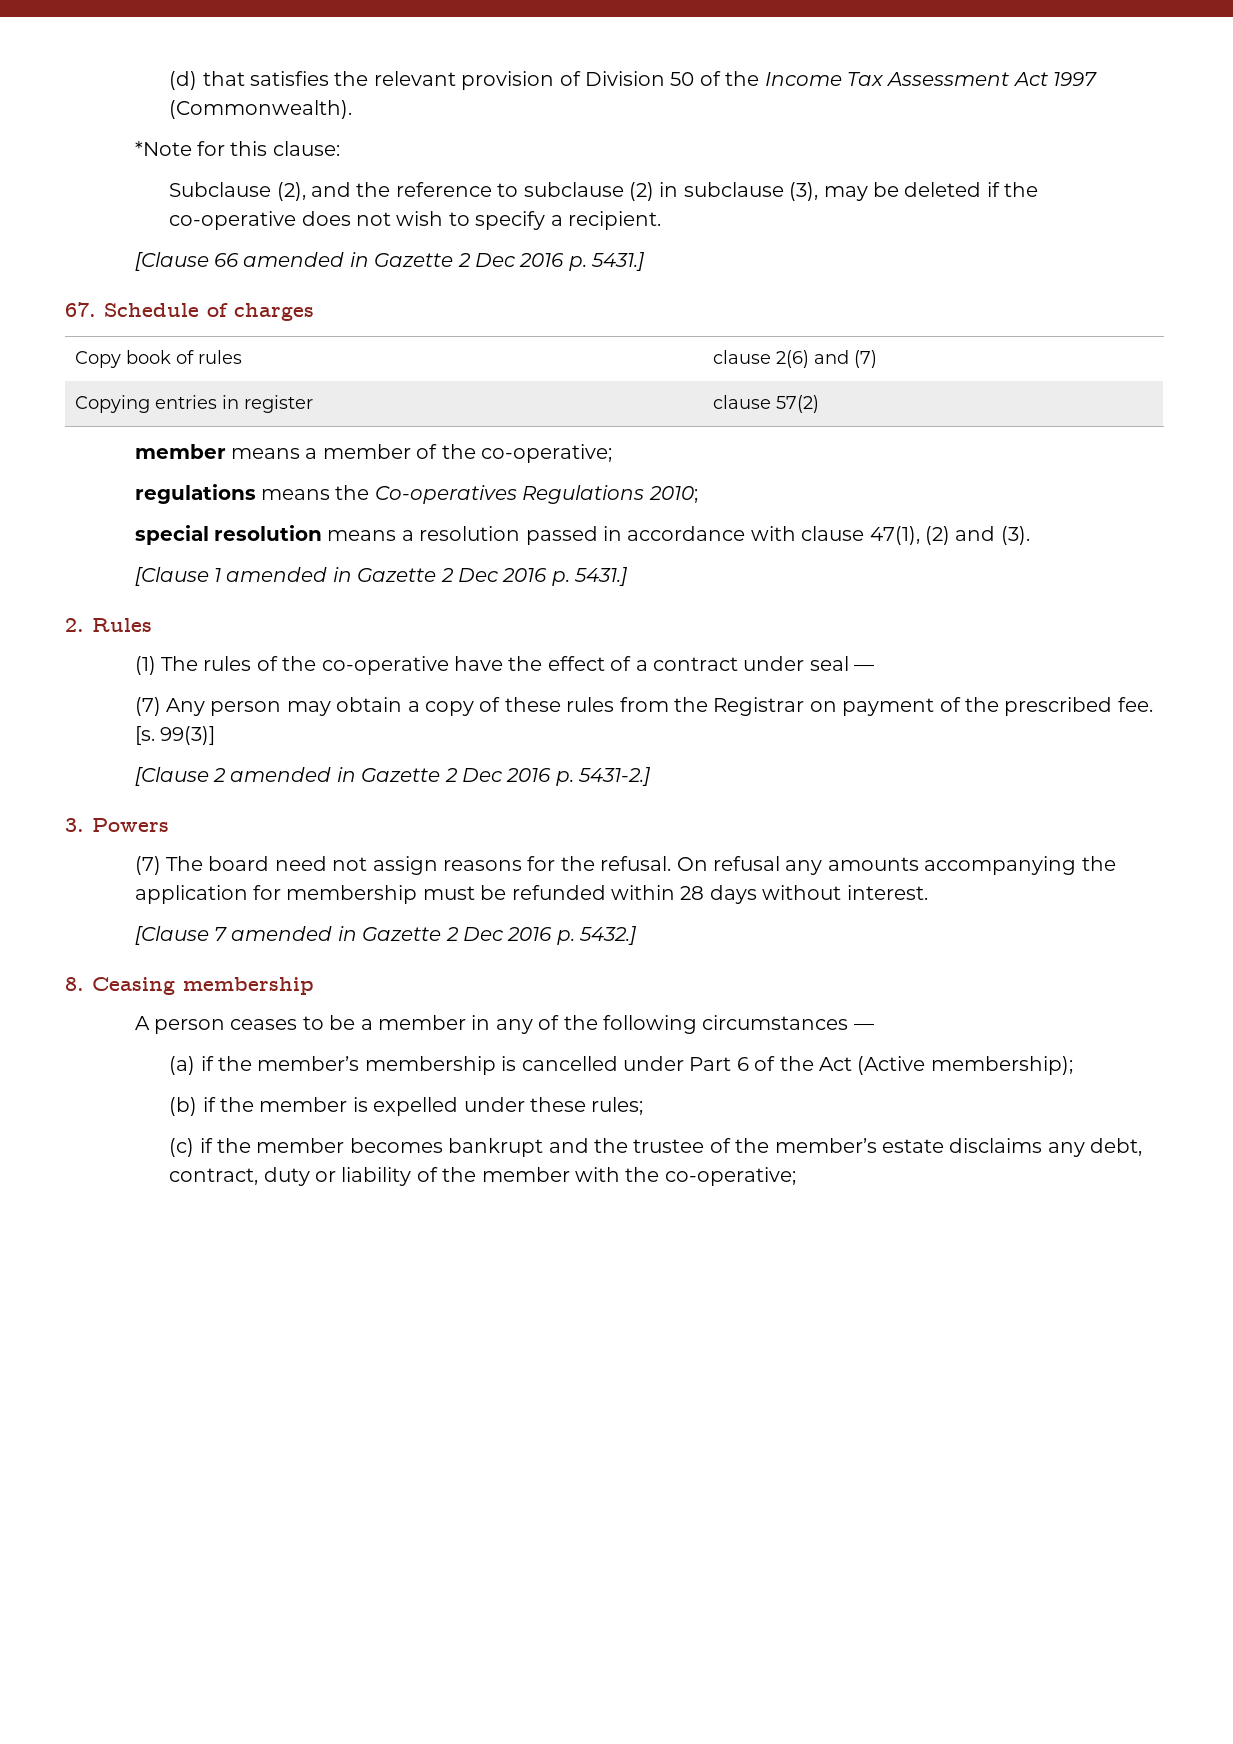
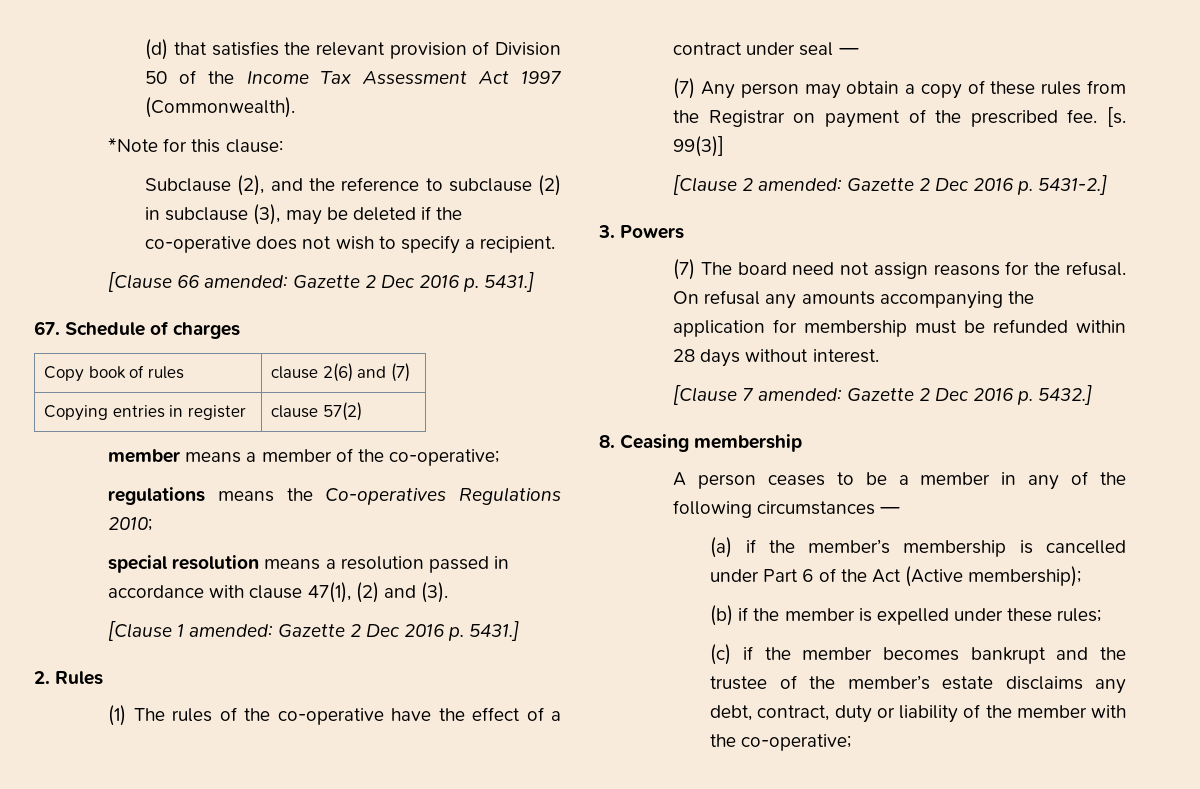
- [Clause 66 amended in Gazette 2 Dec 2016 p. 5431.]
+ [Clause 66 amended: Gazette 2 Dec 2016 p. 5431.]
- [Clause 1 amended in Gazette 2 Dec 2016 p. 5431.]
+ [Clause 1 amended: Gazette 2 Dec 2016 p. 5431.]
- [Clause 2 amended in Gazette 2 Dec 2016 p. 5431-2.]
+ [Clause 2 amended: Gazette 2 Dec 2016 p. 5431-2.]
- [Clause 7 amended in Gazette 2 Dec 2016 p. 5432.]
+ [Clause 7 amended: Gazette 2 Dec 2016 p. 5432.]

